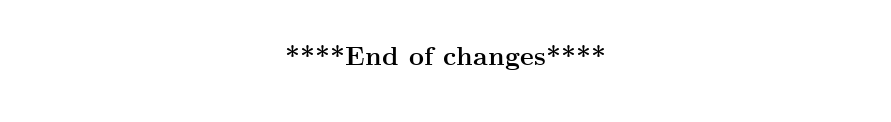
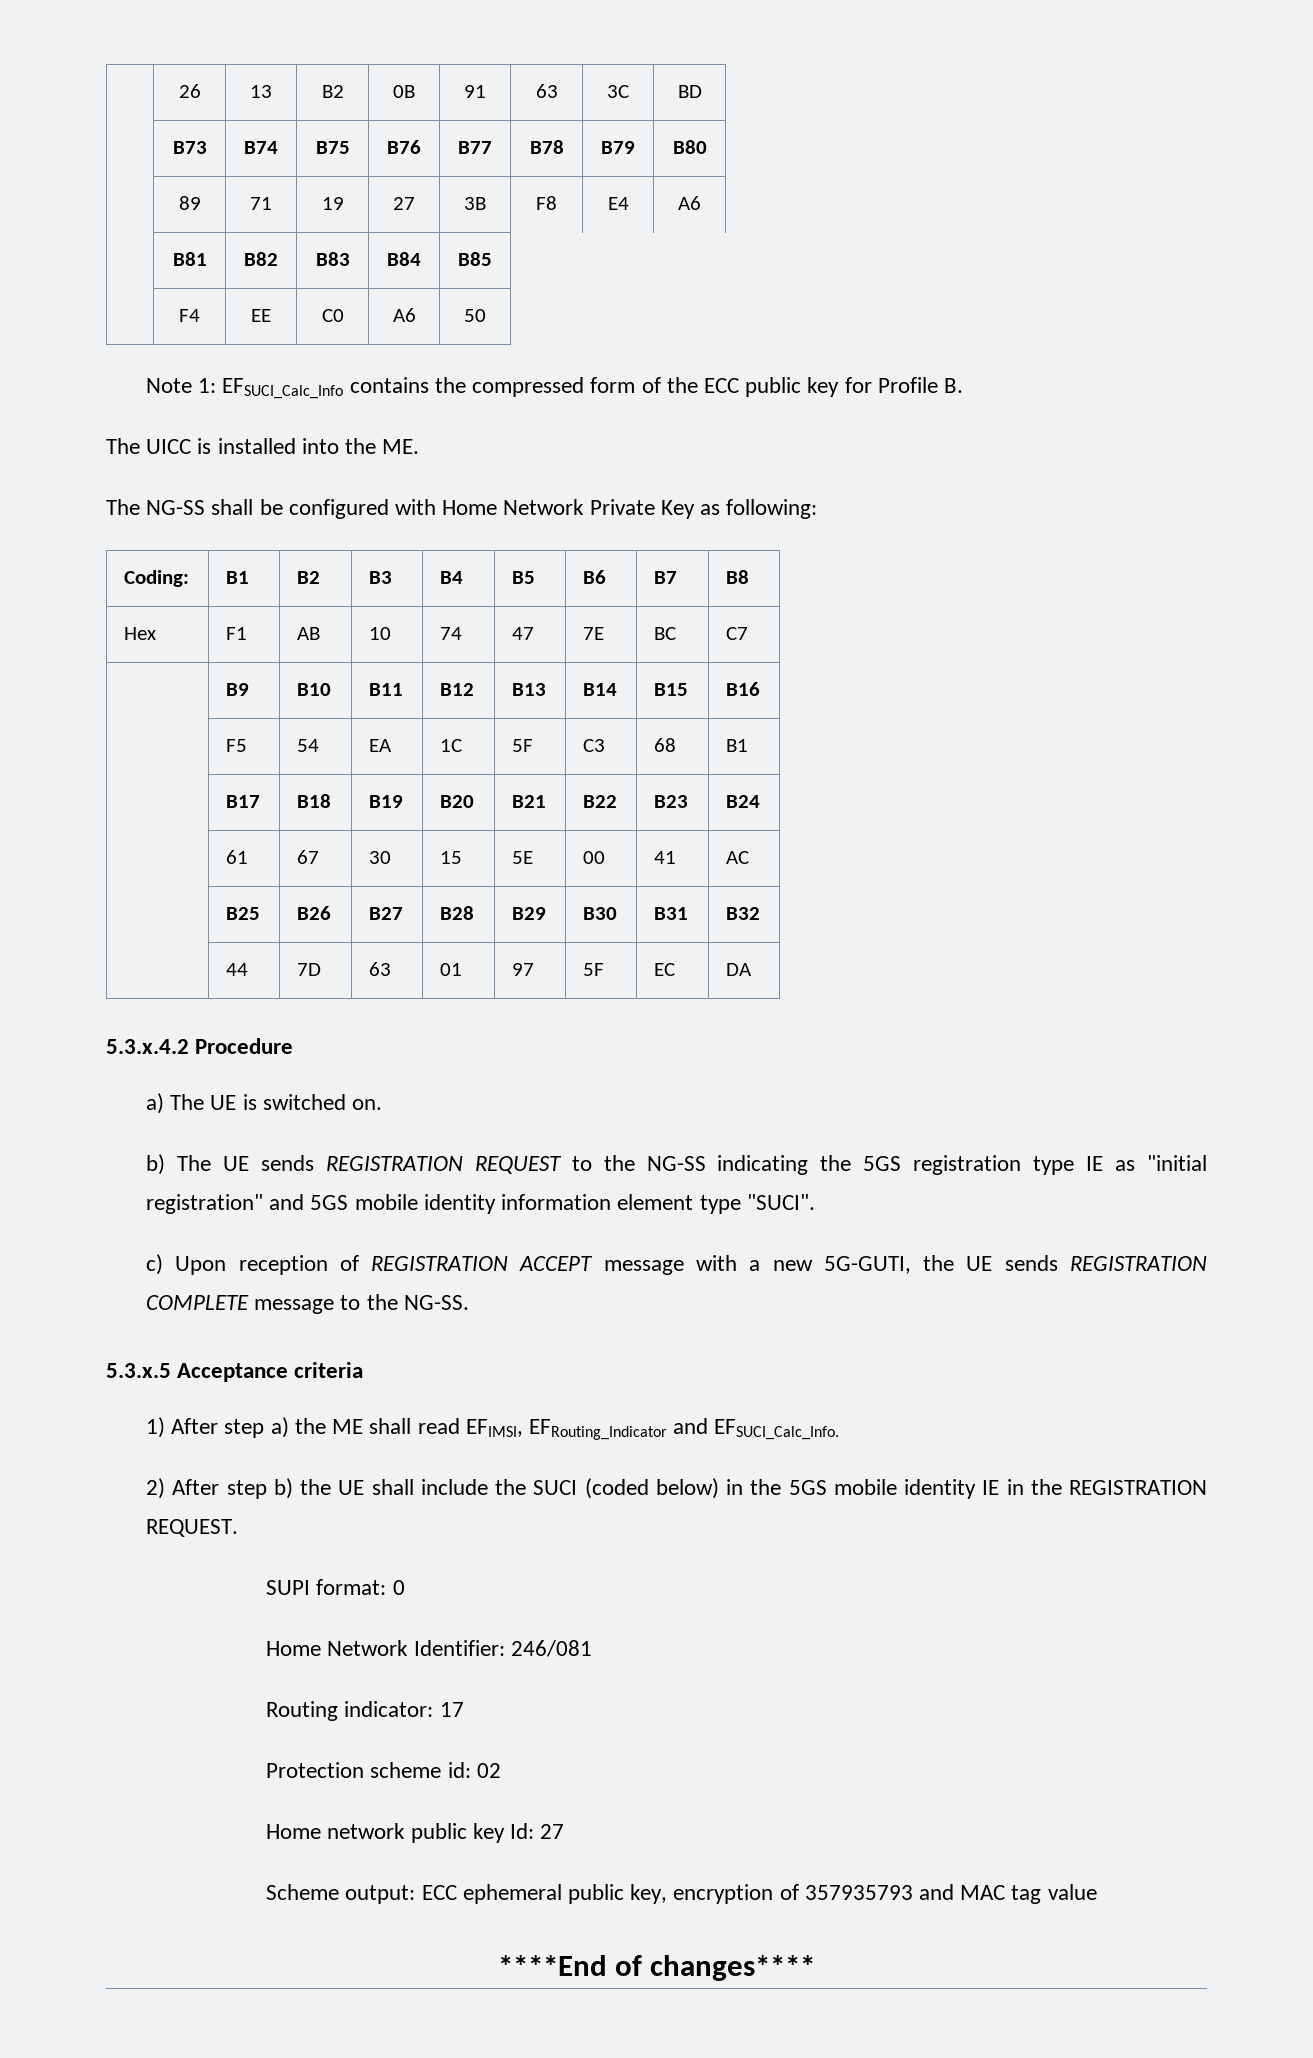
+ | 26 | 13 | B2 | 0B | 91 | 63 | 3C | BD
+ | B73 | B74 | B75 | B76 | B77 | B78 | B79 | B80
+ | 89 | 71 | 19 | 27 | 3B | F8 | E4 | A6
+ | B81 | B82 | B83 | B84 | B85
+ | F4 | EE | C0 | A6 | 50
+ Note 1: EFSUCI_Calc_Info contains the compressed form of the ECC public key for Profile B.
+ The UICC is installed into the ME.
+ The NG-SS shall be configured with Home Network Private Key as following:
+ Coding: | B1 | B2 | B3 | B4 | B5 | B6 | B7 | B8
+ Hex | F1 | AB | 10 | 74 | 47 | 7E | BC | C7
+ | B9 | B10 | B11 | B12 | B13 | B14 | B15 | B16
+ | F5 | 54 | EA | 1C | 5F | C3 | 68 | B1
+ | B17 | B18 | B19 | B20 | B21 | B22 | B23 | B24
+ | 61 | 67 | 30 | 15 | 5E | 00 | 41 | AC
+ | B25 | B26 | B27 | B28 | B29 | B30 | B31 | B32
+ | 44 | 7D | 63 | 01 | 97 | 5F | EC | DA
+ 5.3.x.4.2 Procedure
+ a) The UE is switched on.
+ b) The UE sends REGISTRATION REQUEST to the NG-SS indicating the 5GS registration type IE as "initial registration" and 5GS mobile identity information element type "SUCI".
+ c) Upon reception of REGISTRATION ACCEPT message with a new 5G-GUTI, the UE sends REGISTRATION COMPLETE message to the NG-SS.
+ 5.3.x.5 Acceptance criteria
+ 1) After step a) the ME shall read EFIMSI, EFRouting_Indicator and EFSUCI_Calc_Info.
+ 2) After step b) the UE shall include the SUCI (coded below) in the 5GS mobile identity IE in the REGISTRATION REQUEST.
+ SUPI format: 0
+ Home Network Identifier: 246/081
+ Routing indicator: 17
+ Protection scheme id: 02
+ Home network public key Id: 27
+ Scheme output: ECC ephemeral public key, encryption of 357935793 and MAC tag value

